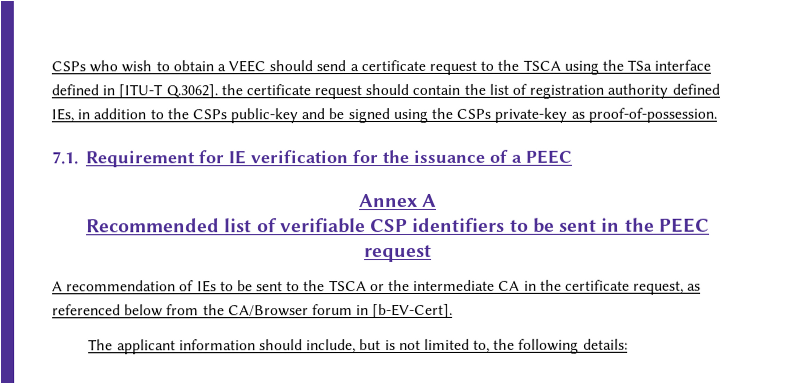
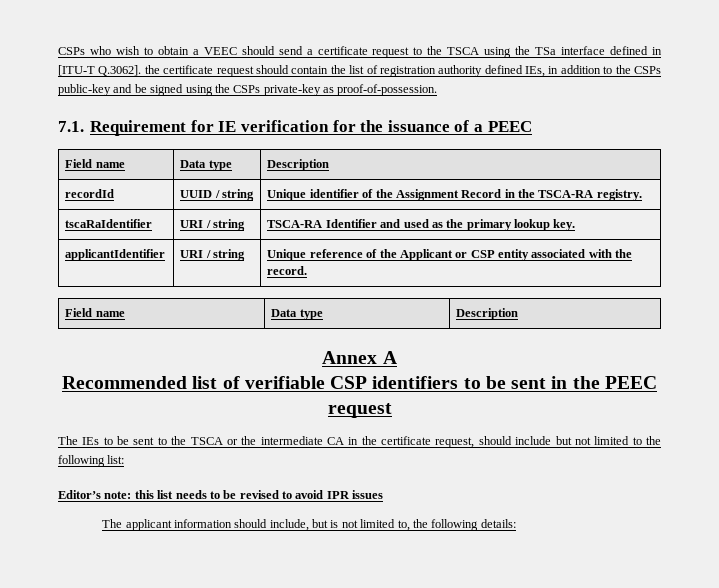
  7.1. Requirement for IE verification for the issuance of a PEEC
+ Field name | Data type | Description
+ recordId | UUID / string | Unique identifier of the Assignment Record in the TSCA-RA registry.
+ tscaRaIdentifier | URI / string | TSCA-RA Identifier and used as the primary lookup key.
+ applicantIdentifier | URI / string | Unique reference of the Applicant or CSP entity associated with the record.
+ Field name | Data type | Description
- A recommendation of IEs to be sent to the TSCA or the intermediate CA in the certificate request, as referenced below from the CA/Browser forum in [b-EV-Cert].
+ The IEs to be sent to the TSCA or the intermediate CA in the certificate request, should include but not limited to the following list:
+ Editor’s note: this list needs to be revised to avoid IPR issues

